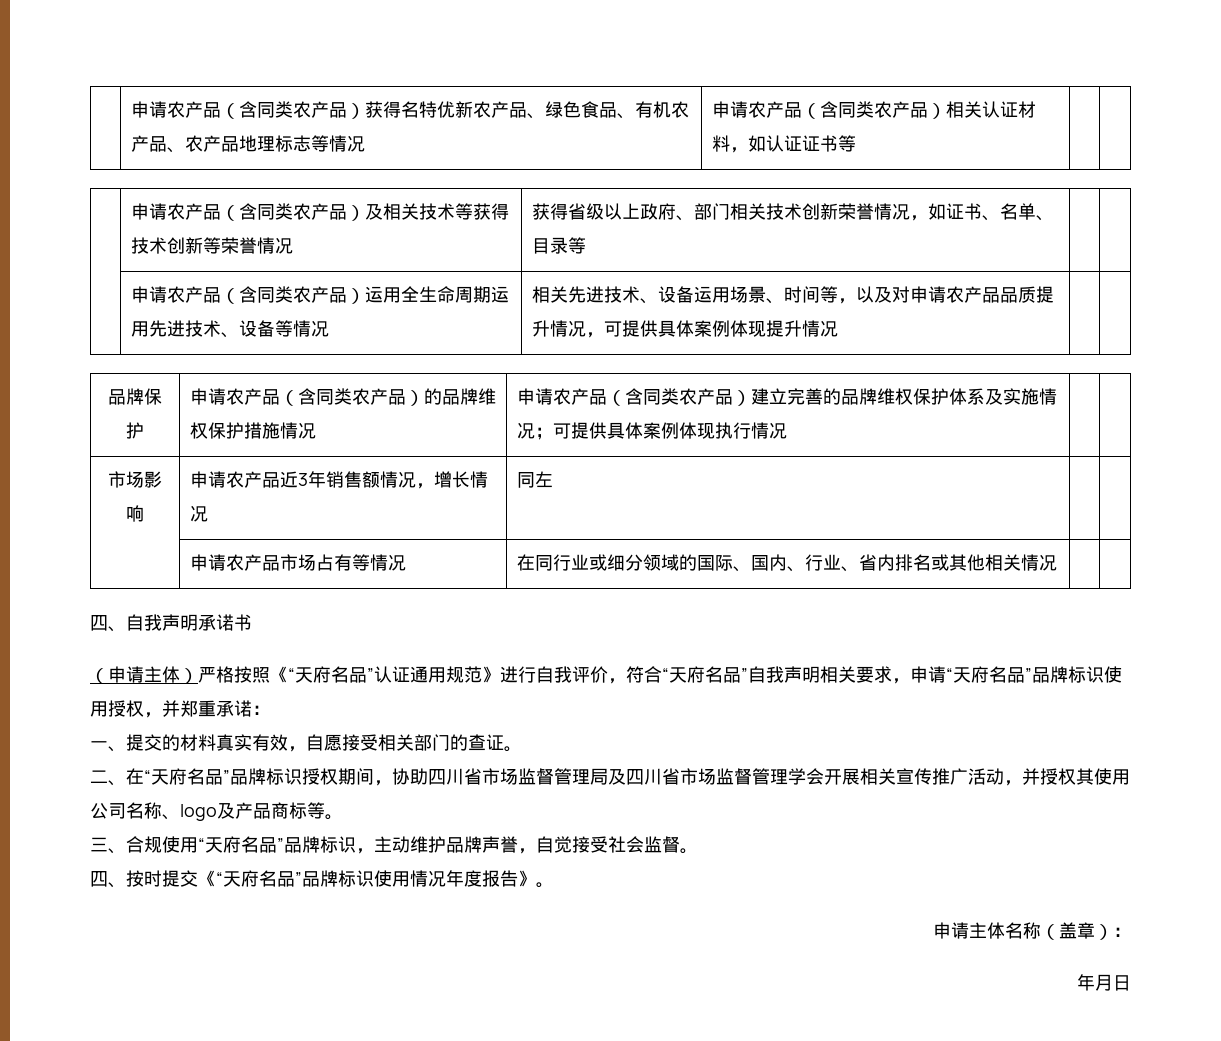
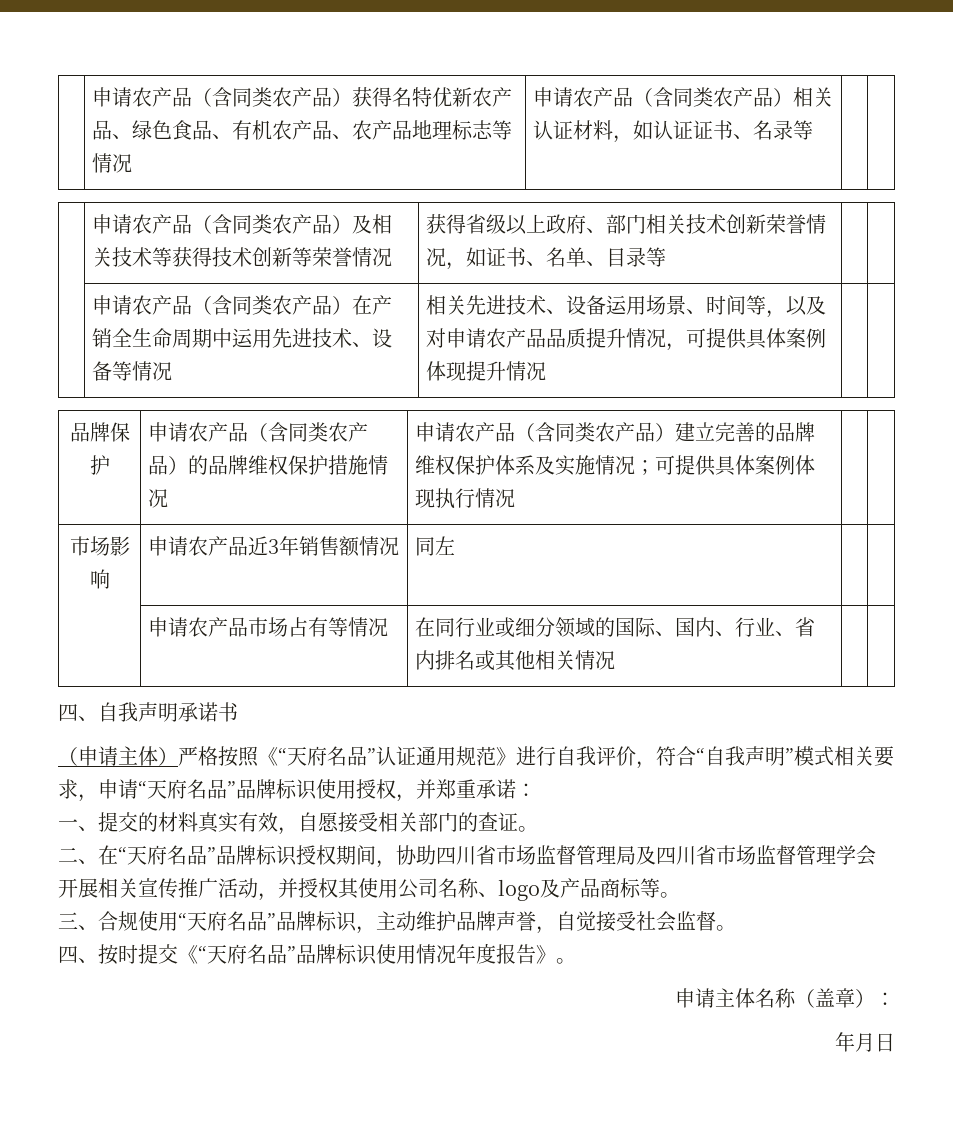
- | 申请农产品（含同类农产品）获得名特优新农产品、绿色食品、有机农产品、农产品地理标志等情况 | 申请农产品（含同类农产品）相关认证材料，如认证证书等 | |
+ | 申请农产品（含同类农产品）获得名特优新农产品、绿色食品、有机农产品、农产品地理标志等情况 | 申请农产品（含同类农产品）相关认证材料，如认证证书、名录等 | |
- | 申请农产品（含同类农产品）运用全生命周期运用先进技术、设备等情况 | 相关先进技术、设备运用场景、时间等，以及对申请农产品品质提升情况，可提供具体案例体现提升情况 | |
+ | 申请农产品（含同类农产品）在产销全生命周期中运用先进技术、设备等情况 | 相关先进技术、设备运用场景、时间等，以及对申请农产品品质提升情况，可提供具体案例体现提升情况 | |
- 市场影响 | 申请农产品近3年销售额情况，增长情况 | 同左 | |
+ 市场影响 | 申请农产品近3年销售额情况 | 同左 | |
- （申请主体）严格按照《“天府名品”认证通用规范》进行自我评价，符合“天府名品”自我声明相关要求，申请“天府名品”品牌标识使用授权，并郑重承诺：
+ （申请主体）严格按照《“天府名品”认证通用规范》进行自我评价，符合“自我声明”模式相关要求，申请“天府名品”品牌标识使用授权，并郑重承诺：

